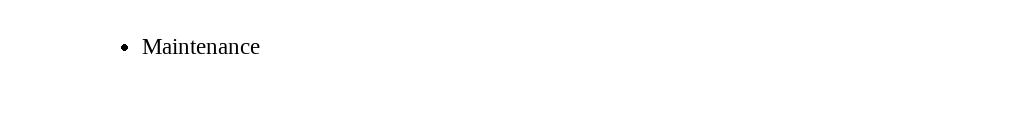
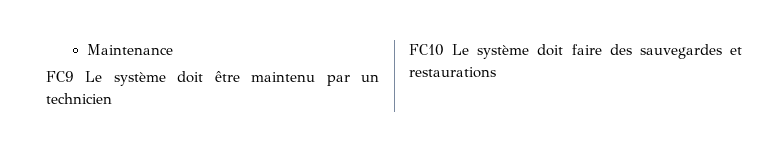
+ FC9 Le système doit être maintenu par un technicien
+ FC10 Le système doit faire des sauvegardes et restaurations

